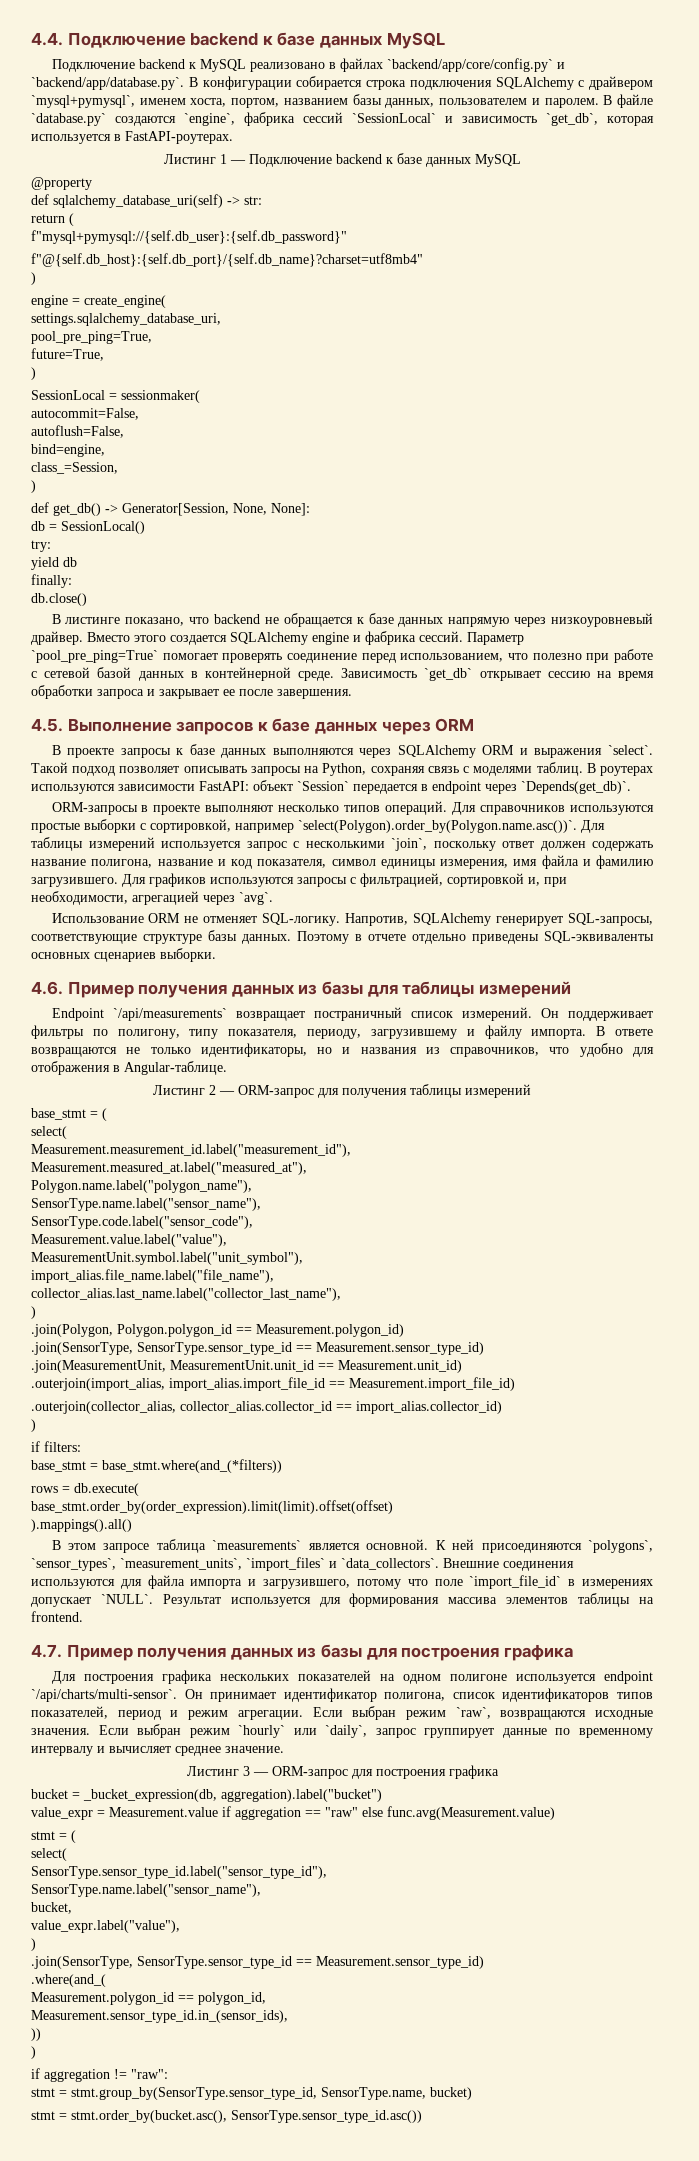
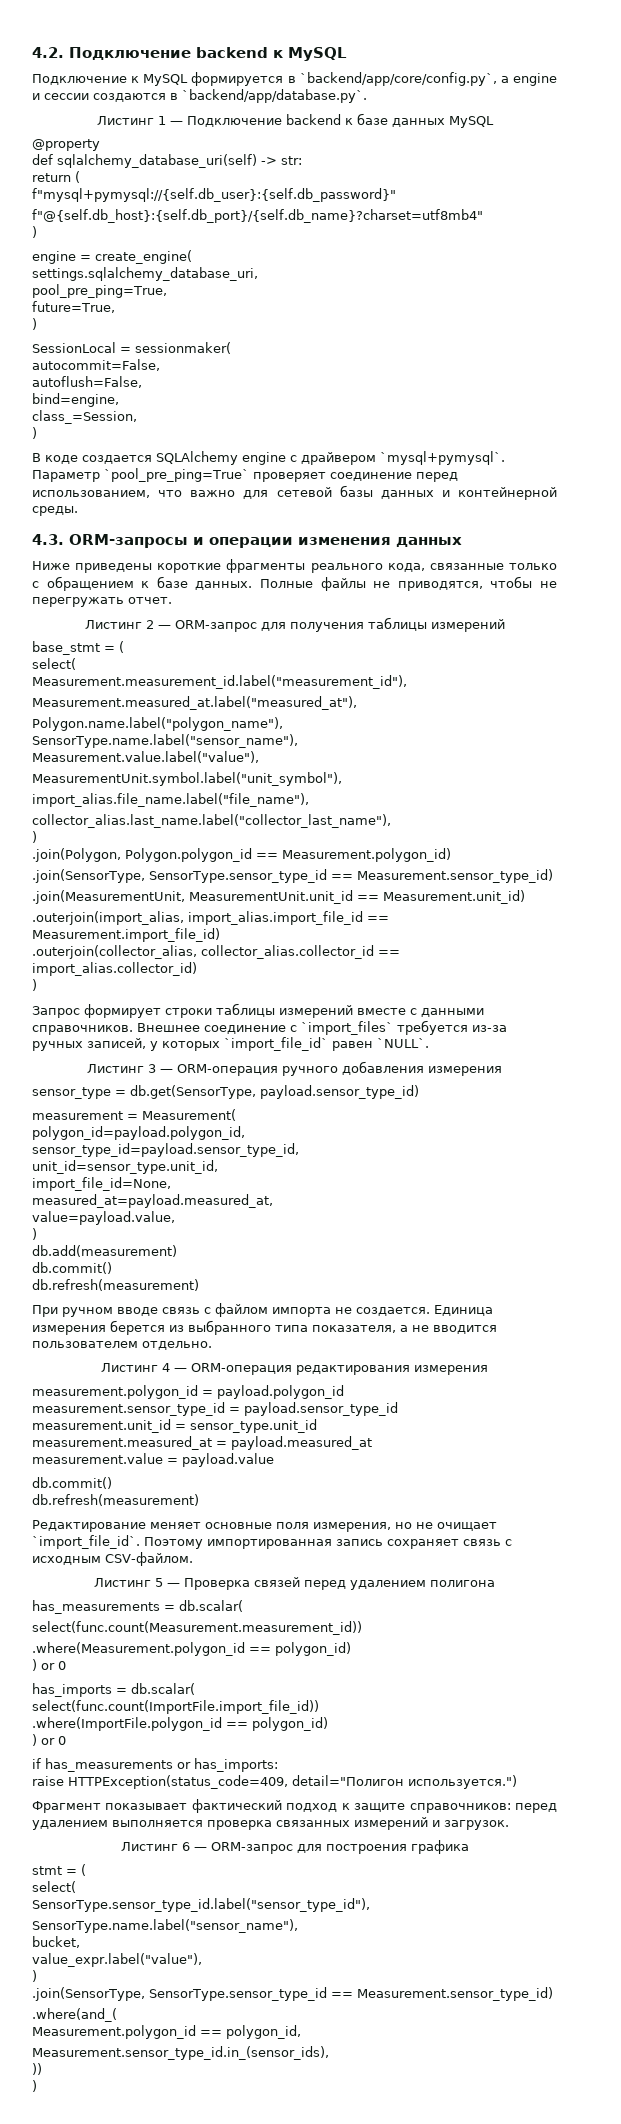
- 4.4. Подключение backend к базе данных MySQL
- Подключение backend к MySQL реализовано в файлах `backend/app/core/config.py` и `backend/app/database.py`. В конфигурации собирается строка подключения SQLAlchemy с драйвером `mysql+pymysql`, именем хоста, портом, названием базы данных, пользователем и паролем. В файле `database.py` создаются `engine`, фабрика сессий `SessionLocal` и зависимость `get_db`, которая используется в FastAPI-роутерах.
+ 4.2. Подключение backend к MySQL
+ Подключение к MySQL формируется в `backend/app/core/config.py`, а engine и сессии создаются в `backend/app/database.py`.
- def get_db() -> Generator[Session, None, None]:
- db = SessionLocal()
- try:
- yield db
- finally:
- db.close()
- В листинге показано, что backend не обращается к базе данных напрямую через низкоуровневый драйвер. Вместо этого создается SQLAlchemy engine и фабрика сессий. Параметр `pool_pre_ping=True` помогает проверять соединение перед использованием, что полезно при работе с сетевой базой данных в контейнерной среде. Зависимость `get_db` открывает сессию на время обработки запроса и закрывает ее после завершения.
- 4.5. Выполнение запросов к базе данных через ORM
- В проекте запросы к базе данных выполняются через SQLAlchemy ORM и выражения `select`. Такой подход позволяет описывать запросы на Python, сохраняя связь с моделями таблиц. В роутерах используются зависимости FastAPI: объект `Session` передается в endpoint через `Depends(get_db)`.
- ORM-запросы в проекте выполняют несколько типов операций. Для справочников используются простые выборки с сортировкой, например `select(Polygon).order_by(Polygon.name.asc())`. Для таблицы измерений используется запрос с несколькими `join`, поскольку ответ должен содержать название полигона, название и код показателя, символ единицы измерения, имя файла и фамилию загрузившего. Для графиков используются запросы с фильтрацией, сортировкой и, при необходимости, агрегацией через `avg`.
- Использование ORM не отменяет SQL-логику. Напротив, SQLAlchemy генерирует SQL-запросы, соответствующие структуре базы данных. Поэтому в отчете отдельно приведены SQL-эквиваленты основных сценариев выборки.
- 4.6. Пример получения данных из базы для таблицы измерений
- Endpoint `/api/measurements` возвращает постраничный список измерений. Он поддерживает фильтры по полигону, типу показателя, периоду, загрузившему и файлу импорта. В ответе возвращаются не только идентификаторы, но и названия из справочников, что удобно для отображения в Angular-таблице.
+ В коде создается SQLAlchemy engine с драйвером `mysql+pymysql`. Параметр `pool_pre_ping=True` проверяет соединение перед использованием, что важно для сетевой базы данных и контейнерной среды.
+ 4.3. ORM-запросы и операции изменения данных
+ Ниже приведены короткие фрагменты реального кода, связанные только с обращением к базе данных. Полные файлы не приводятся, чтобы не перегружать отчет.
- SensorType.code.label("sensor_code"),
- if filters:
- base_stmt = base_stmt.where(and_(*filters))
- rows = db.execute(
- base_stmt.order_by(order_expression).limit(limit).offset(offset)
- ).mappings().all()
- В этом запросе таблица `measurements` является основной. К ней присоединяются `polygons`, `sensor_types`, `measurement_units`, `import_files` и `data_collectors`. Внешние соединения используются для файла импорта и загрузившего, потому что поле `import_file_id` в измерениях допускает `NULL`. Результат используется для формирования массива элементов таблицы на frontend.
- 4.7. Пример получения данных из базы для построения графика
- Для построения графика нескольких показателей на одном полигоне используется endpoint `/api/charts/multi-sensor`. Он принимает идентификатор полигона, список идентификаторов типов показателей, период и режим агрегации. Если выбран режим `raw`, возвращаются исходные значения. Если выбран режим `hourly` или `daily`, запрос группирует данные по временному интервалу и вычисляет среднее значение.
- Листинг 3 — ORM-запрос для построения графика
- bucket = _bucket_expression(db, aggregation).label("bucket")
- value_expr = Measurement.value if aggregation == "raw" else func.avg(Measurement.value)
+ Запрос формирует строки таблицы измерений вместе с данными справочников. Внешнее соединение с `import_files` требуется из-за ручных записей, у которых `import_file_id` равен `NULL`.
+ Листинг 3 — ORM-операция ручного добавления измерения
+ sensor_type = db.get(SensorType, payload.sensor_type_id)
+ measurement = Measurement(
+ polygon_id=payload.polygon_id,
+ sensor_type_id=payload.sensor_type_id,
+ unit_id=sensor_type.unit_id,
+ import_file_id=None,
+ measured_at=payload.measured_at,
+ value=payload.value,
+ )
+ db.add(measurement)
+ db.commit()
+ db.refresh(measurement)
+ При ручном вводе связь с файлом импорта не создается. Единица измерения берется из выбранного типа показателя, а не вводится пользователем отдельно.
+ Листинг 4 — ORM-операция редактирования измерения
+ measurement.polygon_id = payload.polygon_id
+ measurement.sensor_type_id = payload.sensor_type_id
+ measurement.unit_id = sensor_type.unit_id
+ measurement.measured_at = payload.measured_at
+ measurement.value = payload.value
+ db.commit()
+ db.refresh(measurement)
+ Редактирование меняет основные поля измерения, но не очищает `import_file_id`. Поэтому импортированная запись сохраняет связь с исходным CSV-файлом.
+ Листинг 5 — Проверка связей перед удалением полигона
+ has_measurements = db.scalar(
+ select(func.count(Measurement.measurement_id))
+ .where(Measurement.polygon_id == polygon_id)
+ ) or 0
+ has_imports = db.scalar(
+ select(func.count(ImportFile.import_file_id))
+ .where(ImportFile.polygon_id == polygon_id)
+ ) or 0
+ if has_measurements or has_imports:
+ raise HTTPException(status_code=409, detail="Полигон используется.")
+ Фрагмент показывает фактический подход к защите справочников: перед удалением выполняется проверка связанных измерений и загрузок.
+ Листинг 6 — ORM-запрос для построения графика
- if aggregation != "raw":
- stmt = stmt.group_by(SensorType.sensor_type_id, SensorType.name, bucket)
- stmt = stmt.order_by(bucket.asc(), SensorType.sensor_type_id.asc())

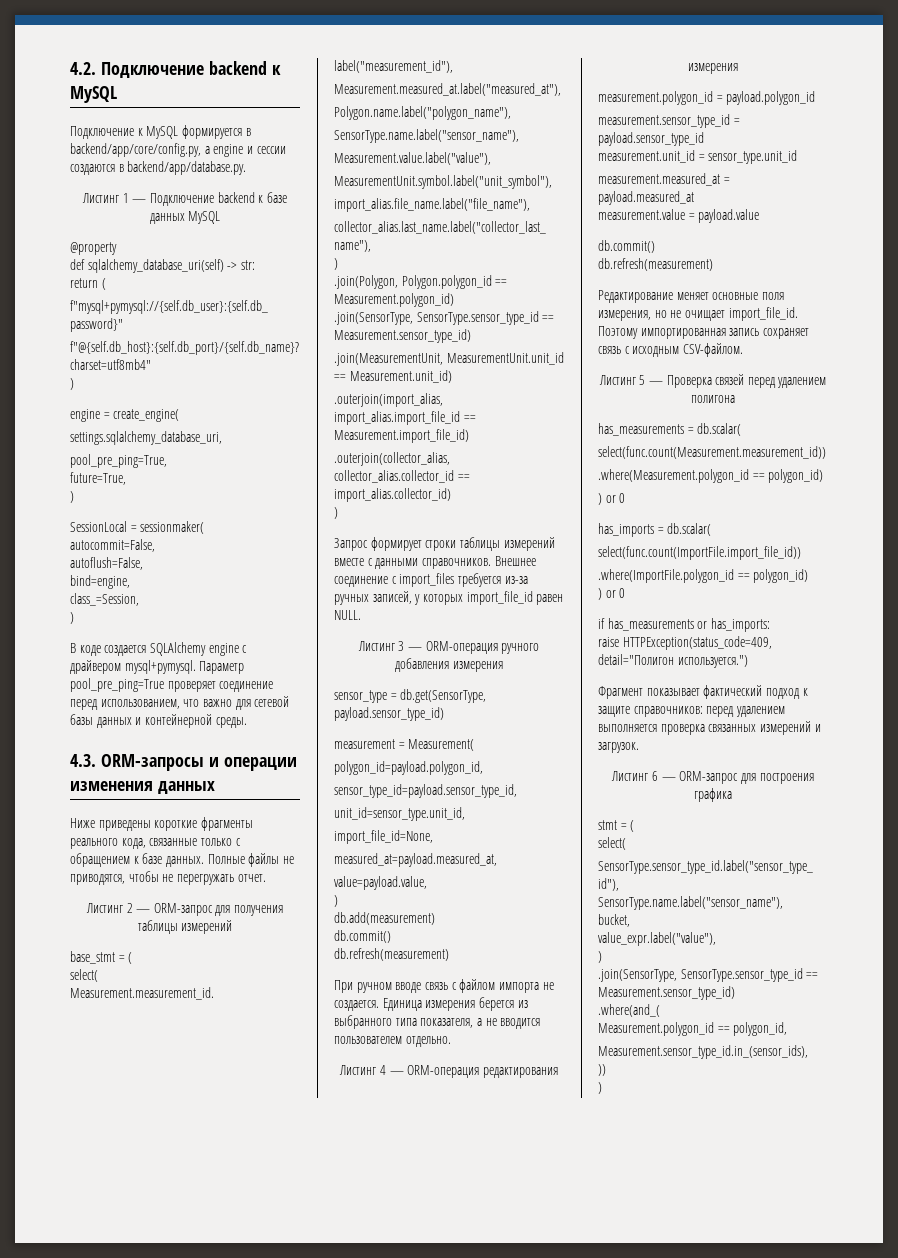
- Подключение к MySQL формируется в `backend/app/core/config.py`, а engine и сессии создаются в `backend/app/database.py`.
+ Подключение к MySQL формируется в backend/app/core/config.py, а engine и сессии создаются в backend/app/database.py.
- В коде создается SQLAlchemy engine с драйвером `mysql+pymysql`. Параметр `pool_pre_ping=True` проверяет соединение перед использованием, что важно для сетевой базы данных и контейнерной среды.
+ В коде создается SQLAlchemy engine с драйвером mysql+pymysql. Параметр pool_pre_ping=True проверяет соединение перед использованием, что важно для сетевой базы данных и контейнерной среды.
- Внешнее соединение с `import_files` требуется из-за ручных записей, у которых `import_file_id` равен `NULL`.
+ Внешнее соединение с import_files требуется из-за ручных записей, у которых import_file_id равен NULL.
- Редактирование меняет основные поля измерения, но не очищает `import_file_id`.
+ Редактирование меняет основные поля измерения, но не очищает import_file_id.

